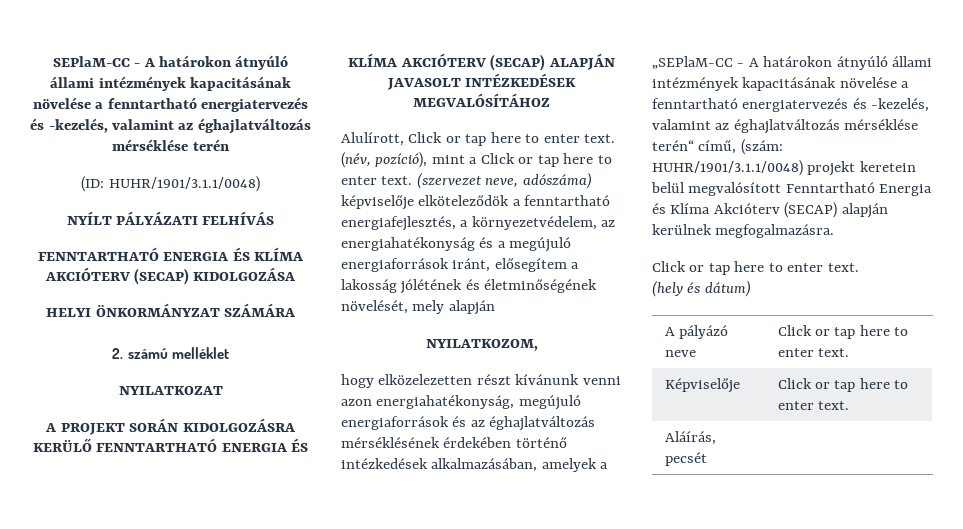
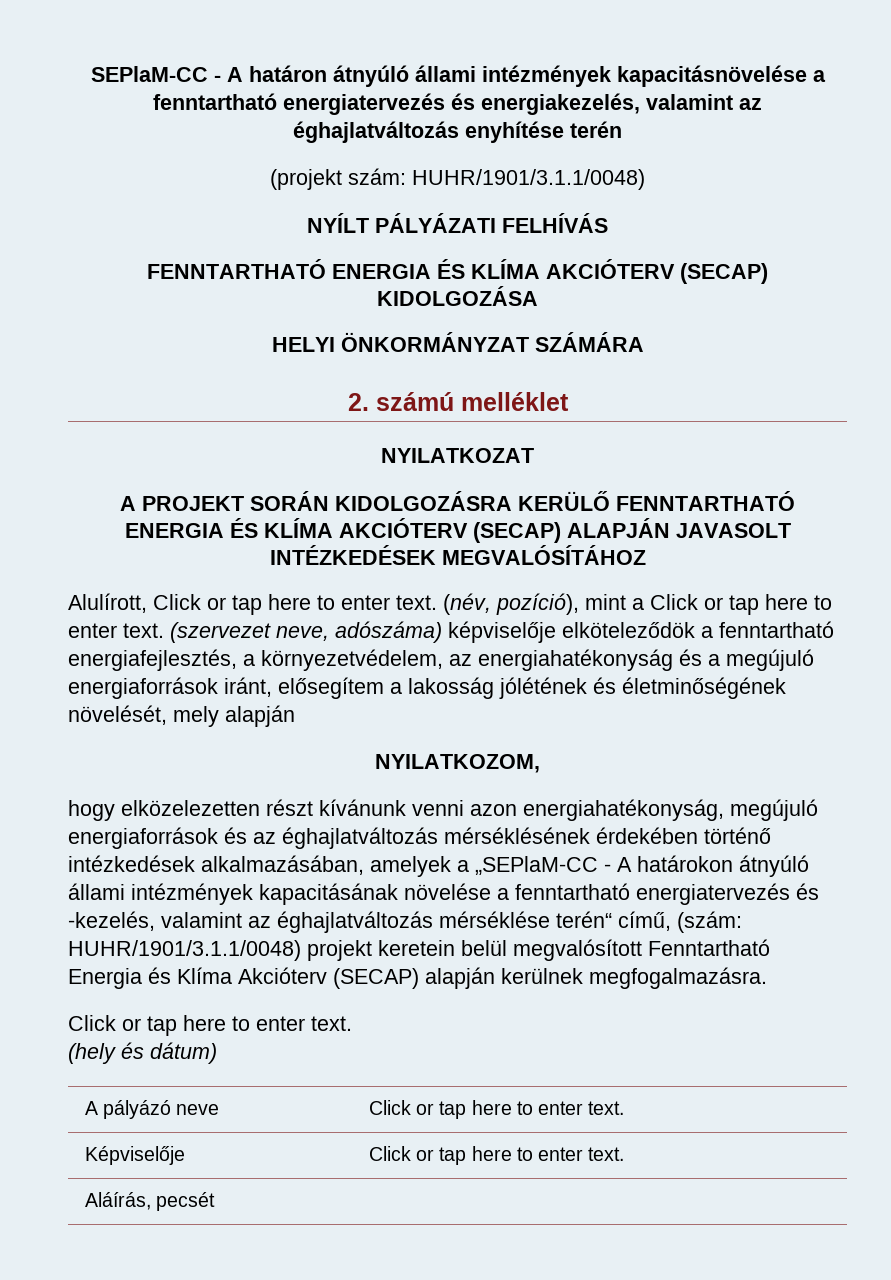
- SEPlaM-CC - A határokon átnyúló állami intézmények kapacitásának növelése a fenntartható energiatervezés és -kezelés, valamint az éghajlatváltozás mérséklése terén
+ SEPlaM-CC - A határon átnyúló állami intézmények kapacitásnövelése a fenntartható energiatervezés és energiakezelés, valamint az éghajlatváltozás enyhítése terén
- (ID: HUHR/1901/3.1.1/0048)
+ (projekt szám: HUHR/1901/3.1.1/0048)

